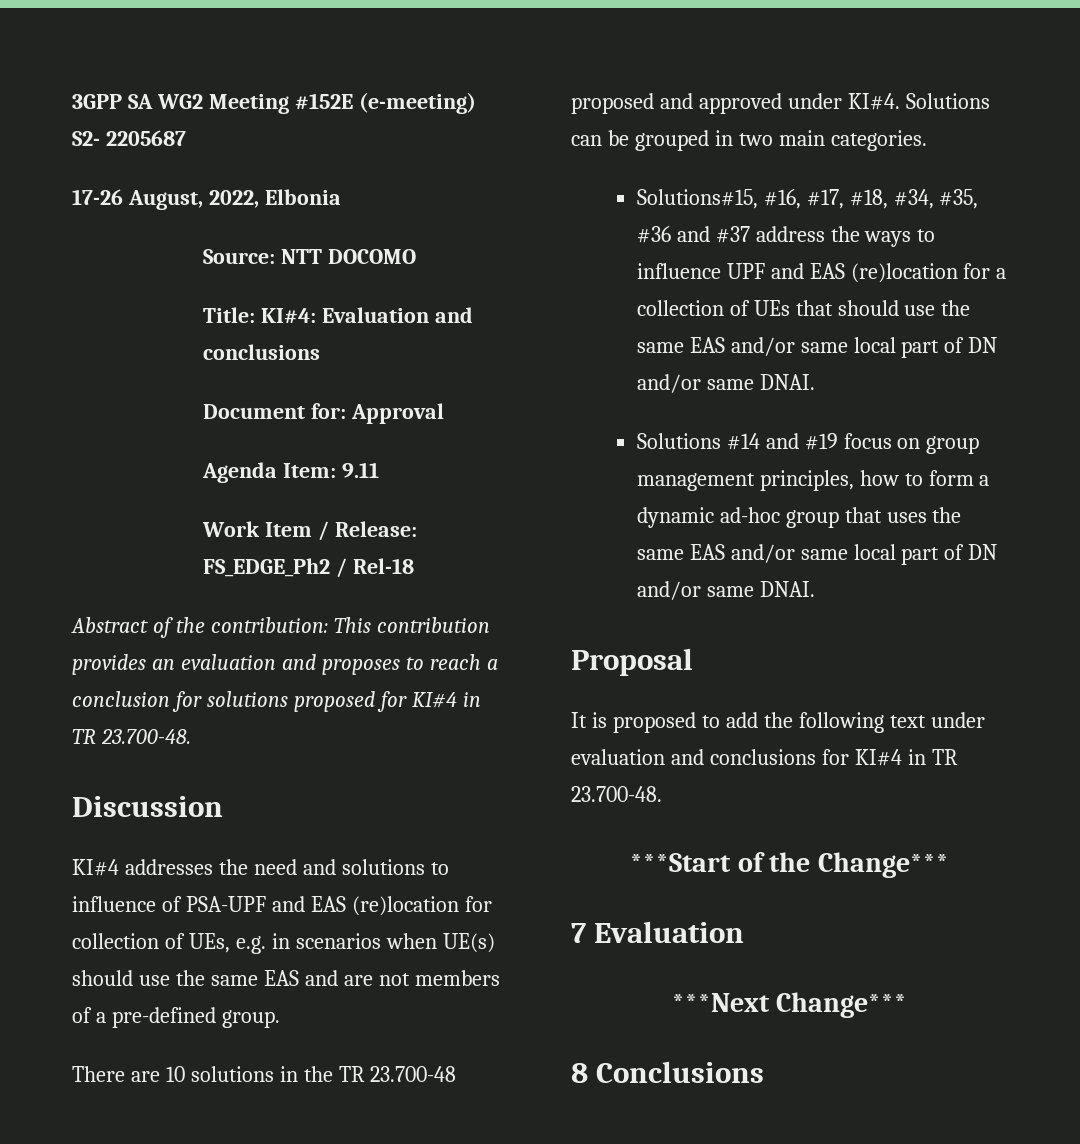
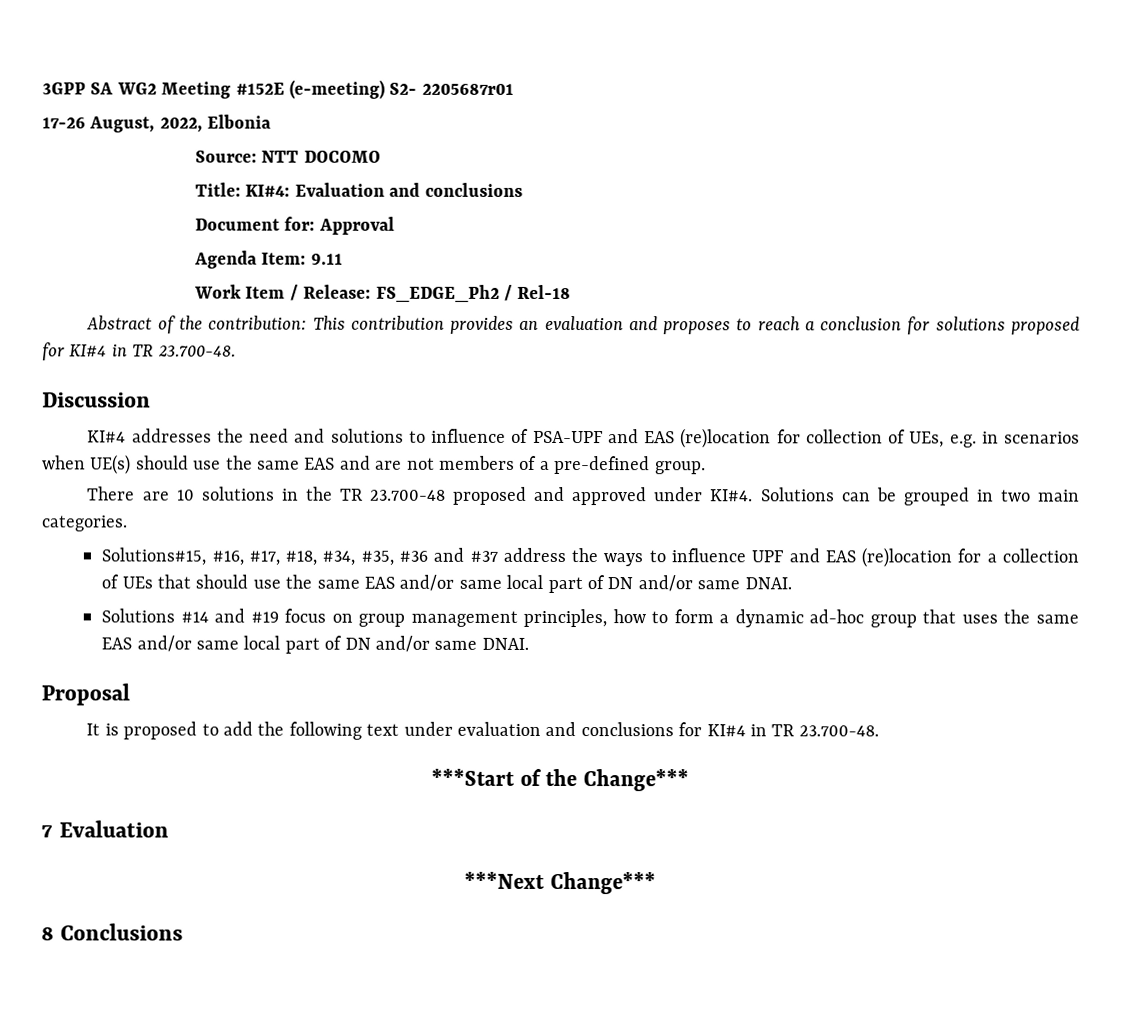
- 3GPP SA WG2 Meeting #152E (e-meeting) S2- 2205687
+ 3GPP SA WG2 Meeting #152E (e-meeting) S2- 2205687r01

